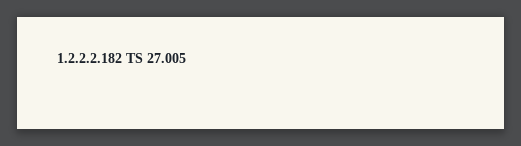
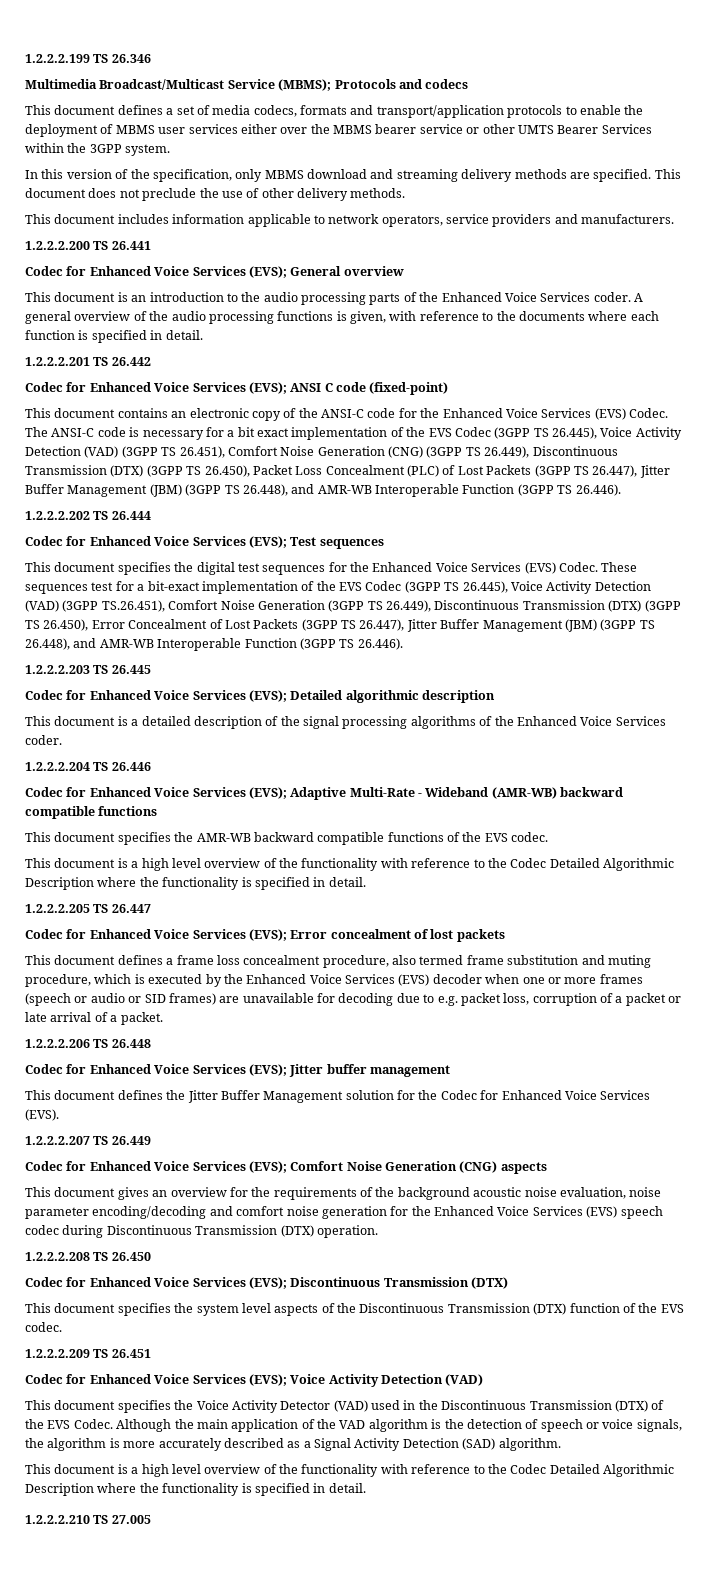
- 1.2.2.2.182 TS 27.005
+ 1.2.2.2.199 TS 26.346
+ Multimedia Broadcast/Multicast Service (MBMS); Protocols and codecs
+ This document defines a set of media codecs, formats and transport/application protocols to enable the deployment of MBMS user services either over the MBMS bearer service or other UMTS Bearer Services within the 3GPP system.
+ In this version of the specification, only MBMS download and streaming delivery methods are specified. This document does not preclude the use of other delivery methods.
+ This document includes information applicable to network operators, service providers and manufacturers.
+ 1.2.2.2.200 TS 26.441
+ Codec for Enhanced Voice Services (EVS); General overview
+ This document is an introduction to the audio processing parts of the Enhanced Voice Services coder. A general overview of the audio processing functions is given, with reference to the documents where each function is specified in detail.
+ 1.2.2.2.201 TS 26.442
+ Codec for Enhanced Voice Services (EVS); ANSI C code (fixed-point)
+ This document contains an electronic copy of the ANSI-C code for the Enhanced Voice Services (EVS) Codec. The ANSI-C code is necessary for a bit exact implementation of the EVS Codec (3GPP TS 26.445), Voice Activity Detection (VAD) (3GPP TS 26.451), Comfort Noise Generation (CNG) (3GPP TS 26.449), Discontinuous Transmission (DTX) (3GPP TS 26.450), Packet Loss Concealment (PLC) of Lost Packets (3GPP TS 26.447), Jitter Buffer Management (JBM) (3GPP TS 26.448), and AMR-WB Interoperable Function (3GPP TS 26.446).
+ 1.2.2.2.202 TS 26.444
+ Codec for Enhanced Voice Services (EVS); Test sequences
+ This document specifies the digital test sequences for the Enhanced Voice Services (EVS) Codec. These sequences test for a bit-exact implementation of the EVS Codec (3GPP TS 26.445), Voice Activity Detection (VAD) (3GPP TS.26.451), Comfort Noise Generation (3GPP TS 26.449), Discontinuous Transmission (DTX) (3GPP TS 26.450), Error Concealment of Lost Packets (3GPP TS 26.447), Jitter Buffer Management (JBM) (3GPP TS 26.448), and AMR-WB Interoperable Function (3GPP TS 26.446).
+ 1.2.2.2.203 TS 26.445
+ Codec for Enhanced Voice Services (EVS); Detailed algorithmic description
+ This document is a detailed description of the signal processing algorithms of the Enhanced Voice Services coder.
+ 1.2.2.2.204 TS 26.446
+ Codec for Enhanced Voice Services (EVS); Adaptive Multi-Rate - Wideband (AMR-WB) backward compatible functions
+ This document specifies the AMR-WB backward compatible functions of the EVS codec.
+ This document is a high level overview of the functionality with reference to the Codec Detailed Algorithmic Description where the functionality is specified in detail.
+ 1.2.2.2.205 TS 26.447
+ Codec for Enhanced Voice Services (EVS); Error concealment of lost packets
+ This document defines a frame loss concealment procedure, also termed frame substitution and muting procedure, which is executed by the Enhanced Voice Services (EVS) decoder when one or more frames (speech or audio or SID frames) are unavailable for decoding due to e.g. packet loss, corruption of a packet or late arrival of a packet.
+ 1.2.2.2.206 TS 26.448
+ Codec for Enhanced Voice Services (EVS); Jitter buffer management
+ This document defines the Jitter Buffer Management solution for the Codec for Enhanced Voice Services (EVS).
+ 1.2.2.2.207 TS 26.449
+ Codec for Enhanced Voice Services (EVS); Comfort Noise Generation (CNG) aspects
+ This document gives an overview for the requirements of the background acoustic noise evaluation, noise parameter encoding/decoding and comfort noise generation for the Enhanced Voice Services (EVS) speech codec during Discontinuous Transmission (DTX) operation.
+ 1.2.2.2.208 TS 26.450
+ Codec for Enhanced Voice Services (EVS); Discontinuous Transmission (DTX)
+ This document specifies the system level aspects of the Discontinuous Transmission (DTX) function of the EVS codec.
+ 1.2.2.2.209 TS 26.451
+ Codec for Enhanced Voice Services (EVS); Voice Activity Detection (VAD)
+ This document specifies the Voice Activity Detector (VAD) used in the Discontinuous Transmission (DTX) of the EVS Codec. Although the main application of the VAD algorithm is the detection of speech or voice signals, the algorithm is more accurately described as a Signal Activity Detection (SAD) algorithm.
+ This document is a high level overview of the functionality with reference to the Codec Detailed Algorithmic Description where the functionality is specified in detail.
+ 1.2.2.2.210 TS 27.005

